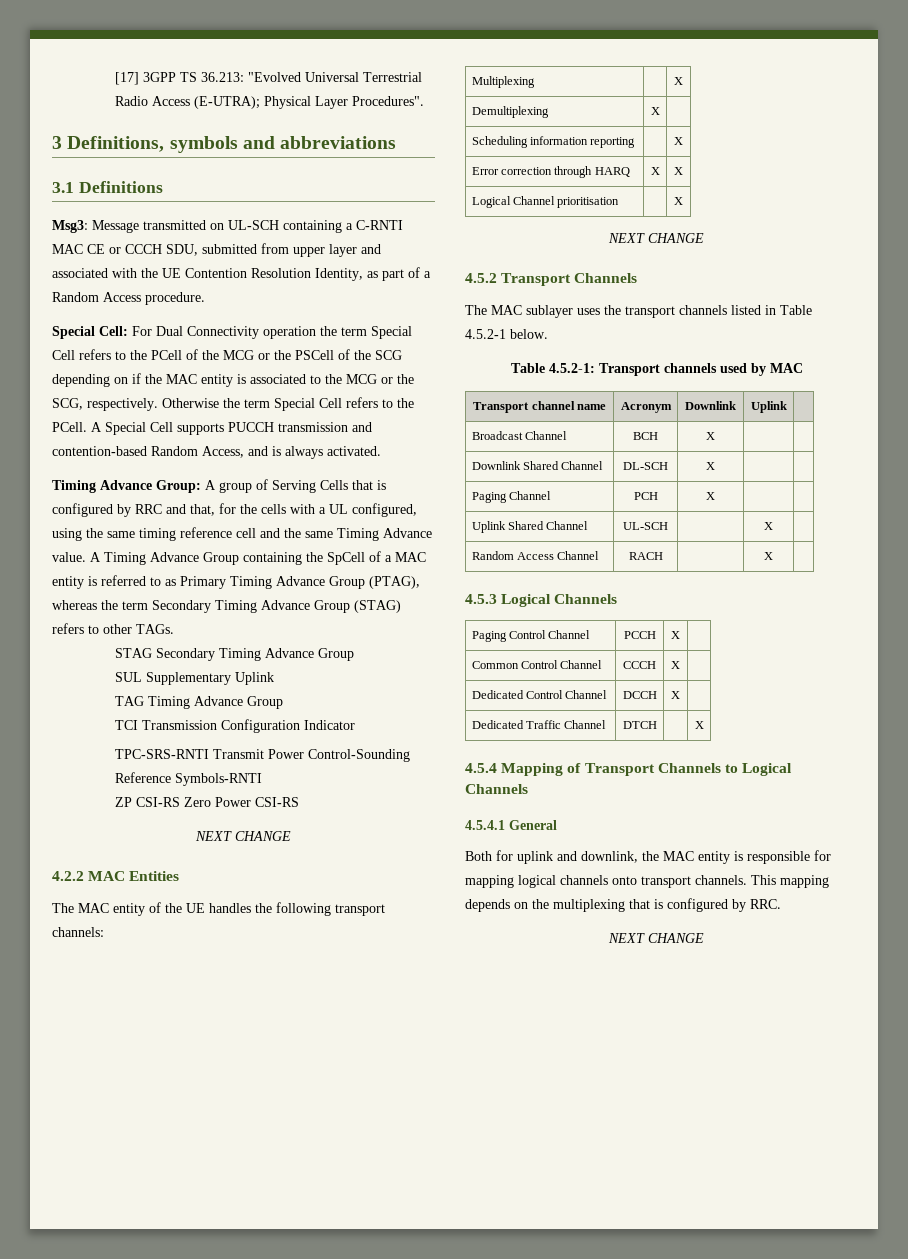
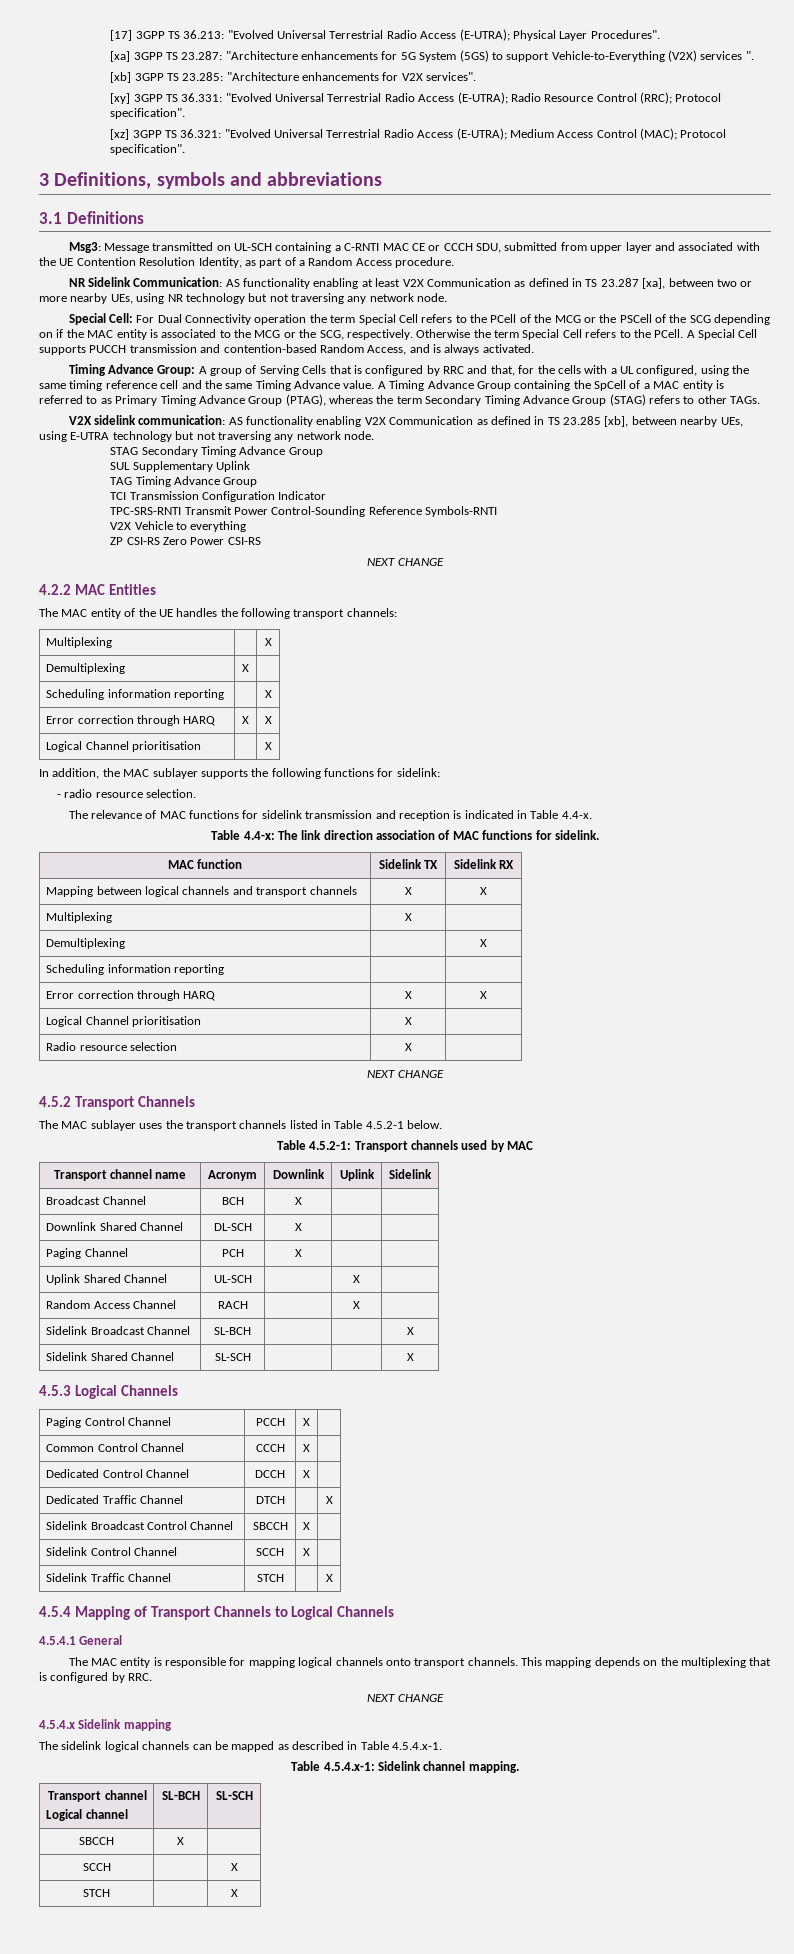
+ [xa] 3GPP TS 23.287: "Architecture enhancements for 5G System (5GS) to support Vehicle-to-Everything (V2X) services ".
+ [xb] 3GPP TS 23.285: "Architecture enhancements for V2X services".
+ [xy] 3GPP TS 36.331: "Evolved Universal Terrestrial Radio Access (E-UTRA); Radio Resource Control (RRC); Protocol specification".
+ [xz] 3GPP TS 36.321: "Evolved Universal Terrestrial Radio Access (E-UTRA); Medium Access Control (MAC); Protocol specification".
+ NR Sidelink Communication: AS functionality enabling at least V2X Communication as defined in TS 23.287 [xa], between two or more nearby UEs, using NR technology but not traversing any network node.
+ V2X sidelink communication: AS functionality enabling V2X Communication as defined in TS 23.285 [xb], between nearby UEs, using E-UTRA technology but not traversing any network node.
+ V2X Vehicle to everything
+ In addition, the MAC sublayer supports the following functions for sidelink:
+ - radio resource selection.
+ The relevance of MAC functions for sidelink transmission and reception is indicated in Table 4.4-x.
+ Table 4.4-x: The link direction association of MAC functions for sidelink.
+ MAC function | Sidelink TX | Sidelink RX
+ Mapping between logical channels and transport channels | X | X
+ Multiplexing | X |
+ Demultiplexing | | X
+ Scheduling information reporting | |
+ Error correction through HARQ | X | X
+ Logical Channel prioritisation | X |
+ Radio resource selection | X |
- Transport channel name | Acronym | Downlink | Uplink |
+ Transport channel name | Acronym | Downlink | Uplink | Sidelink
+ Sidelink Broadcast Channel | SL-BCH | | | X
+ Sidelink Shared Channel | SL-SCH | | | X
+ Sidelink Broadcast Control Channel | SBCCH | X |
+ Sidelink Control Channel | SCCH | X |
+ Sidelink Traffic Channel | STCH | | X
- Both for uplink and downlink, the MAC entity is responsible for mapping logical channels onto transport channels.
+ The MAC entity is responsible for mapping logical channels onto transport channels.
+ 4.5.4.x Sidelink mapping
+ The sidelink logical channels can be mapped as described in Table 4.5.4.x-1.
+ Table 4.5.4.x-1: Sidelink channel mapping.
+ Transport channel
+ Logical channel | SL-BCH | SL-SCH
+ SBCCH | X |
+ SCCH | | X
+ STCH | | X

